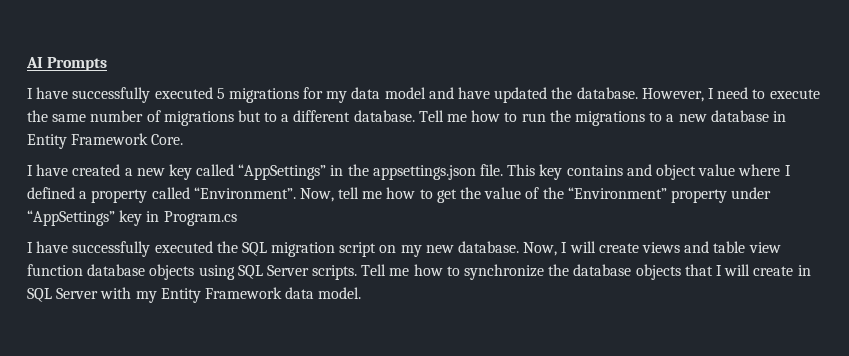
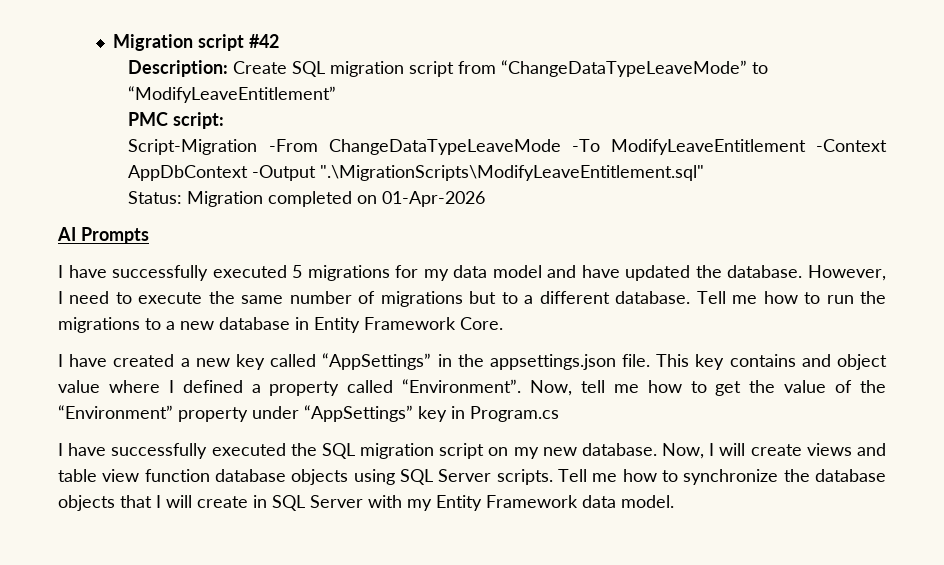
+ Migration script #42
+ Description: Create SQL migration script from “ChangeDataTypeLeaveMode” to “ModifyLeaveEntitlement”
+ PMC script:
+ Script-Migration -From ChangeDataTypeLeaveMode -To ModifyLeaveEntitlement -Context AppDbContext -Output ".\MigrationScripts\ModifyLeaveEntitlement.sql"
+ Status: Migration completed on 01-Apr-2026

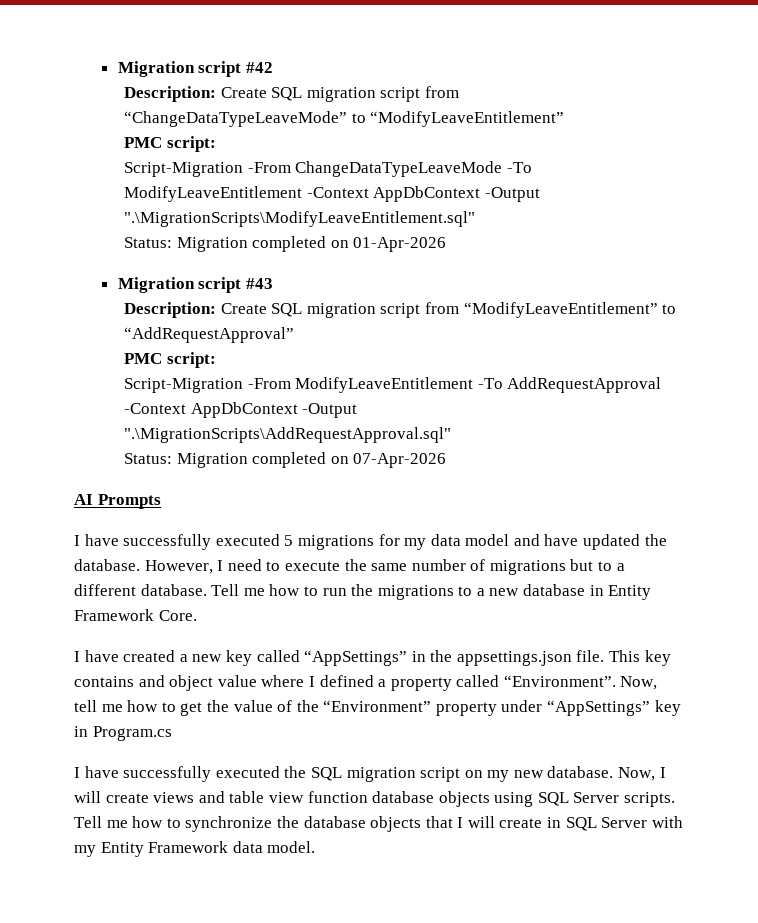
+ Migration script #43
+ Description: Create SQL migration script from “ModifyLeaveEntitlement” to “AddRequestApproval”
+ PMC script:
+ Script-Migration -From ModifyLeaveEntitlement -To AddRequestApproval -Context AppDbContext -Output ".\MigrationScripts\AddRequestApproval.sql"
+ Status: Migration completed on 07-Apr-2026

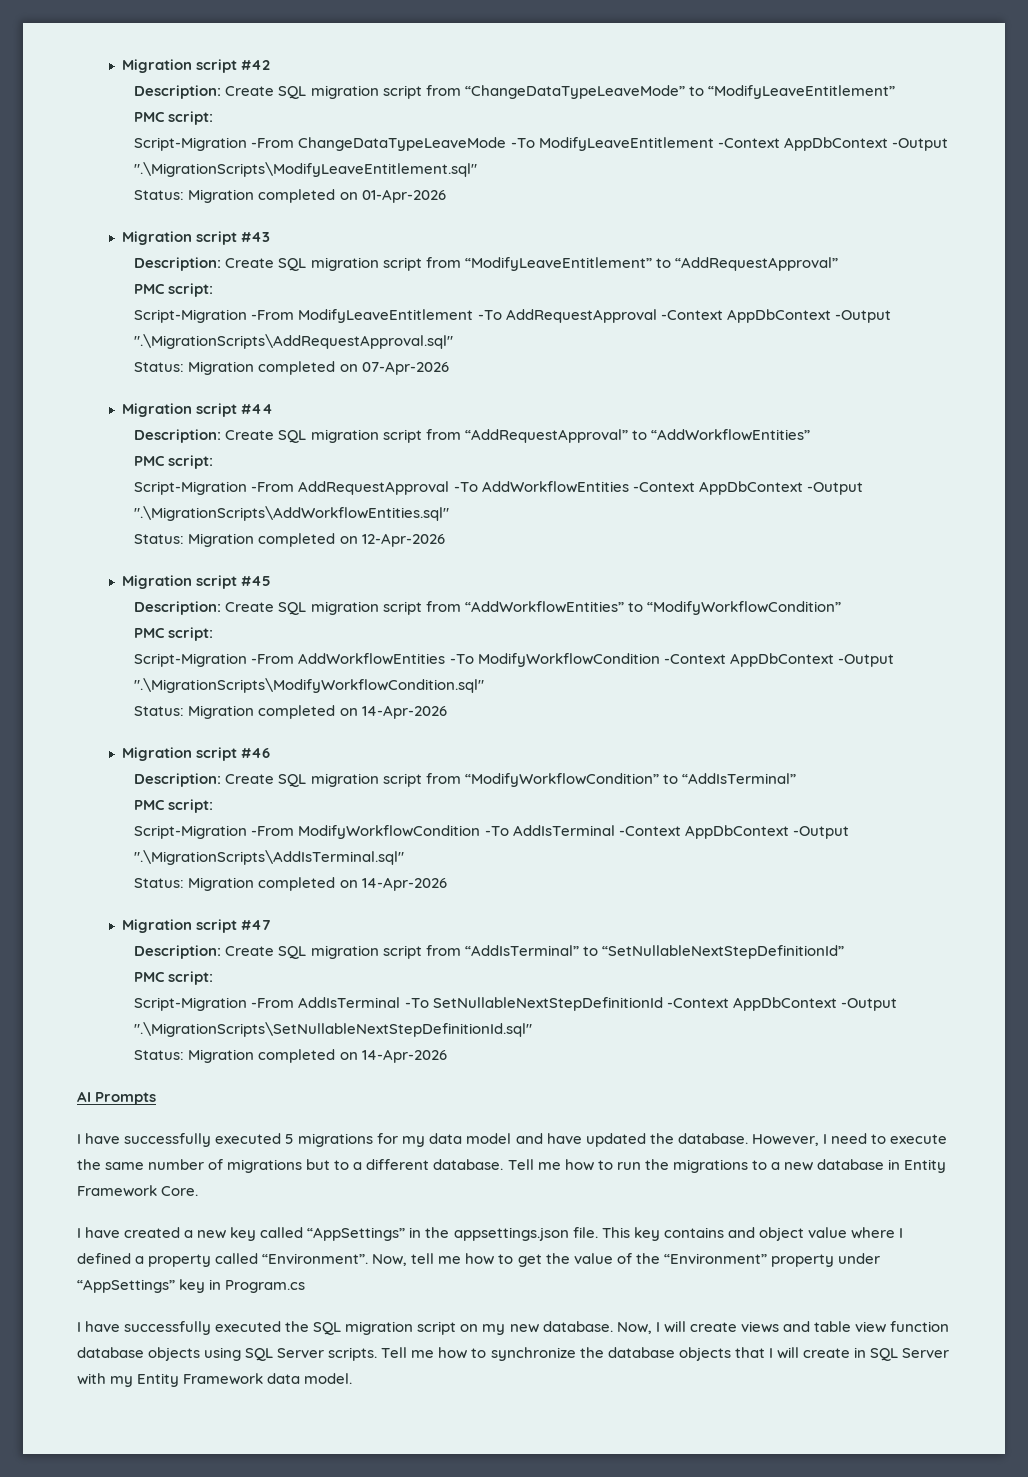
+ Migration script #44
+ Description: Create SQL migration script from “AddRequestApproval” to “AddWorkflowEntities”
+ PMC script:
+ Script-Migration -From AddRequestApproval -To AddWorkflowEntities -Context AppDbContext -Output ".\MigrationScripts\AddWorkflowEntities.sql"
+ Status: Migration completed on 12-Apr-2026
+ Migration script #45
+ Description: Create SQL migration script from “AddWorkflowEntities” to “ModifyWorkflowCondition”
+ PMC script:
+ Script-Migration -From AddWorkflowEntities -To ModifyWorkflowCondition -Context AppDbContext -Output ".\MigrationScripts\ModifyWorkflowCondition.sql"
+ Status: Migration completed on 14-Apr-2026
+ Migration script #46
+ Description: Create SQL migration script from “ModifyWorkflowCondition” to “AddIsTerminal”
+ PMC script:
+ Script-Migration -From ModifyWorkflowCondition -To AddIsTerminal -Context AppDbContext -Output ".\MigrationScripts\AddIsTerminal.sql"
+ Status: Migration completed on 14-Apr-2026
+ Migration script #47
+ Description: Create SQL migration script from “AddIsTerminal” to “SetNullableNextStepDefinitionId”
+ PMC script:
+ Script-Migration -From AddIsTerminal -To SetNullableNextStepDefinitionId -Context AppDbContext -Output ".\MigrationScripts\SetNullableNextStepDefinitionId.sql"
+ Status: Migration completed on 14-Apr-2026

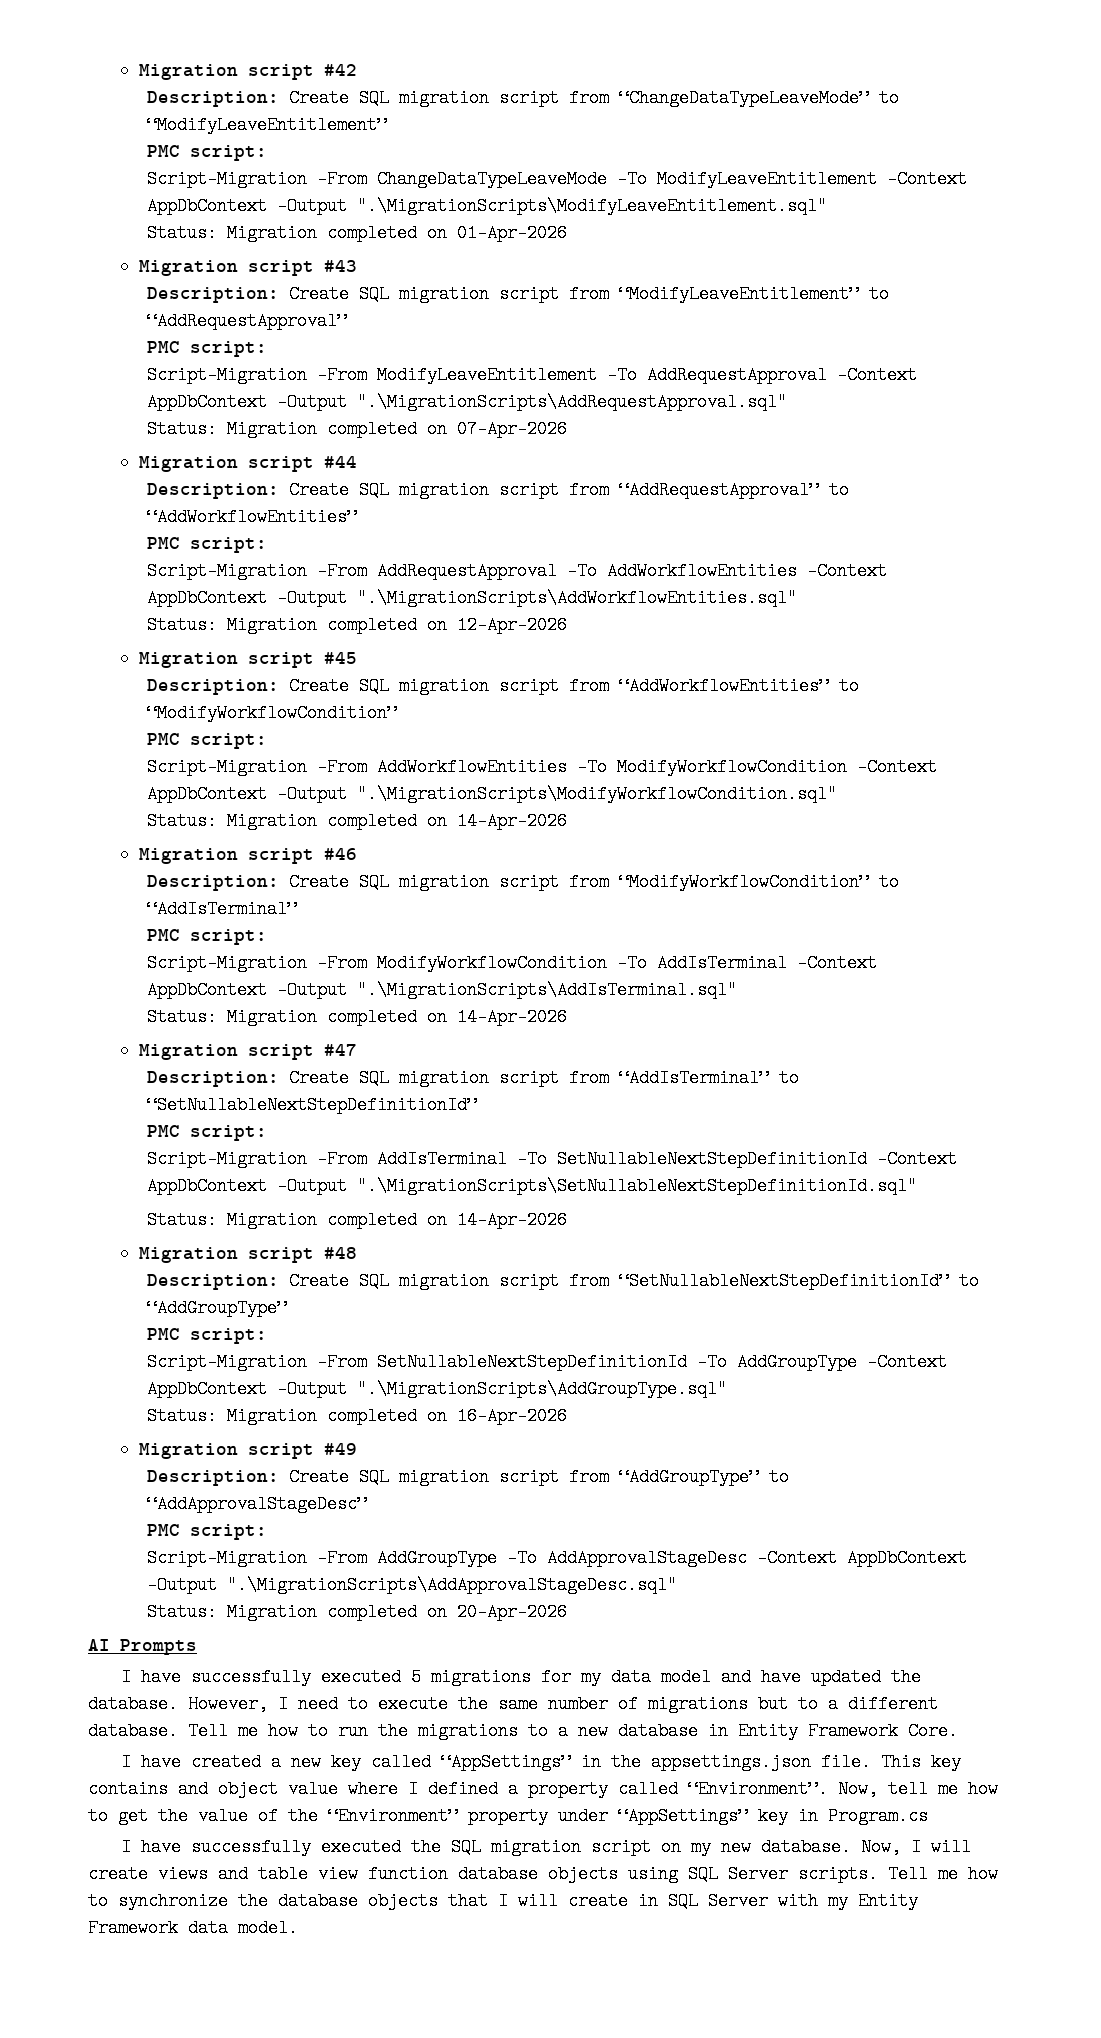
+ Migration script #48
+ Description: Create SQL migration script from “SetNullableNextStepDefinitionId” to “AddGroupType”
+ PMC script:
+ Script-Migration -From SetNullableNextStepDefinitionId -To AddGroupType -Context AppDbContext -Output ".\MigrationScripts\AddGroupType.sql"
+ Status: Migration completed on 16-Apr-2026
+ Migration script #49
+ Description: Create SQL migration script from “AddGroupType” to “AddApprovalStageDesc”
+ PMC script:
+ Script-Migration -From AddGroupType -To AddApprovalStageDesc -Context AppDbContext -Output ".\MigrationScripts\AddApprovalStageDesc.sql"
+ Status: Migration completed on 20-Apr-2026

